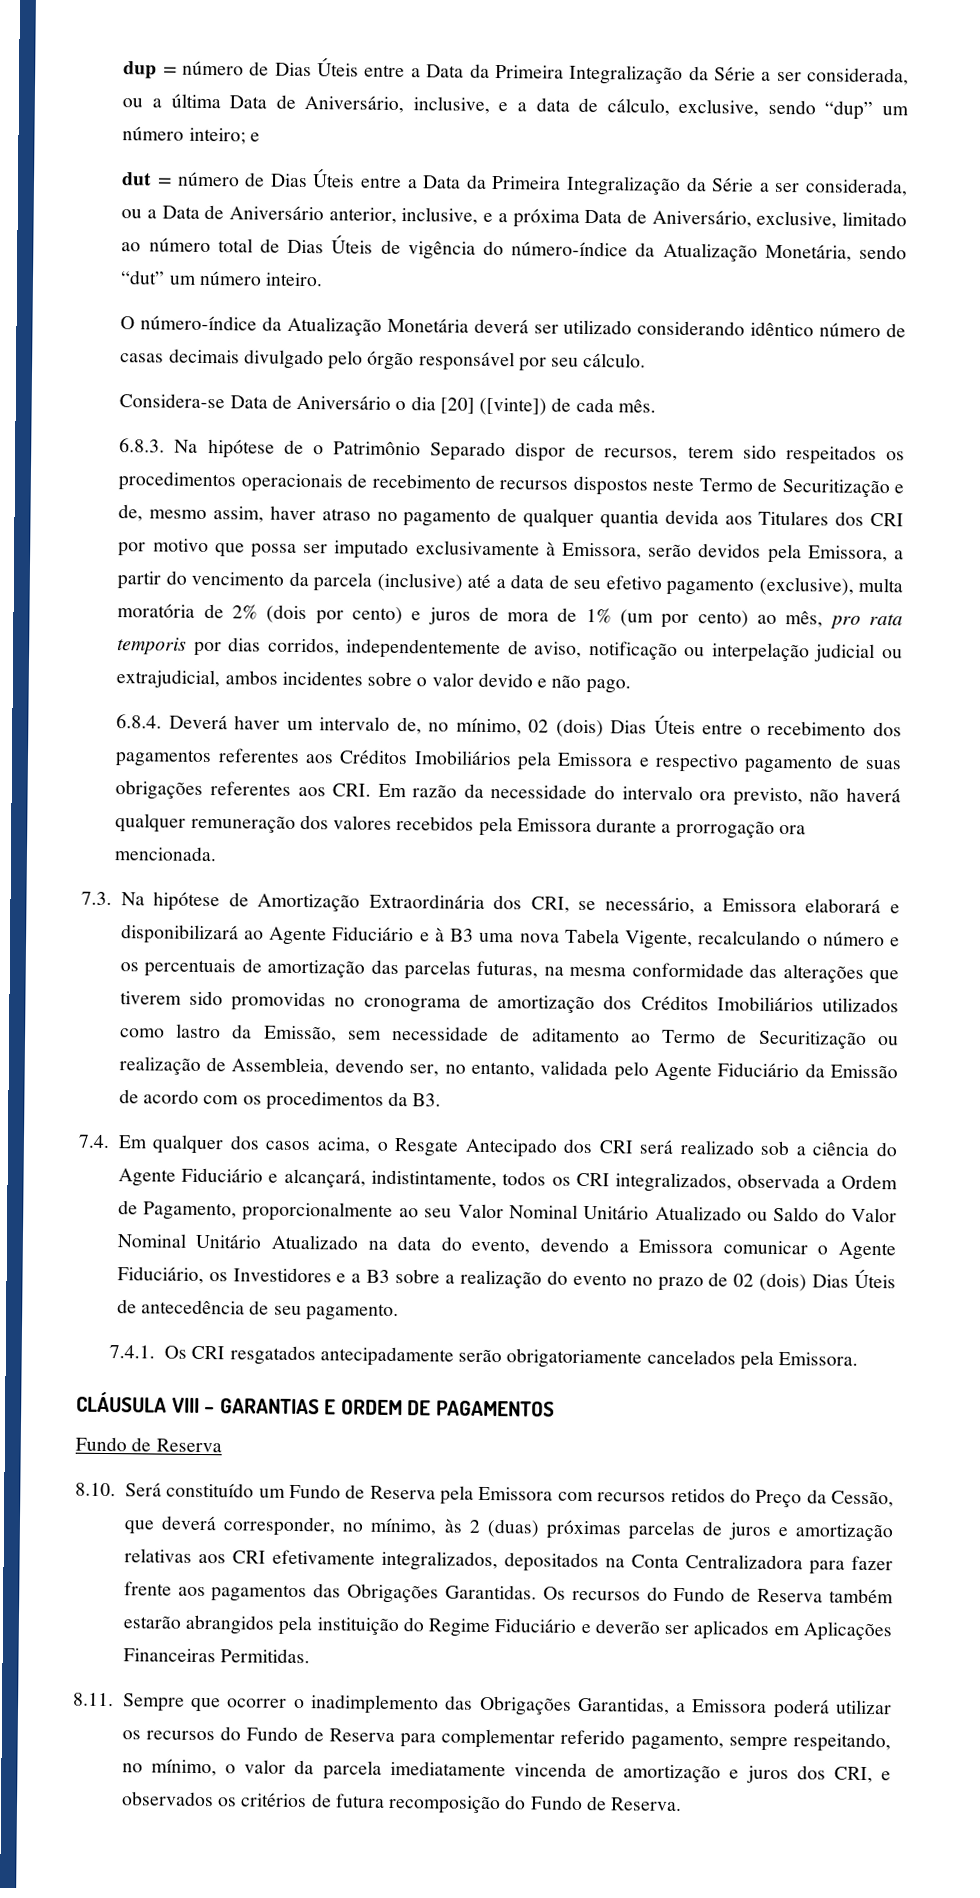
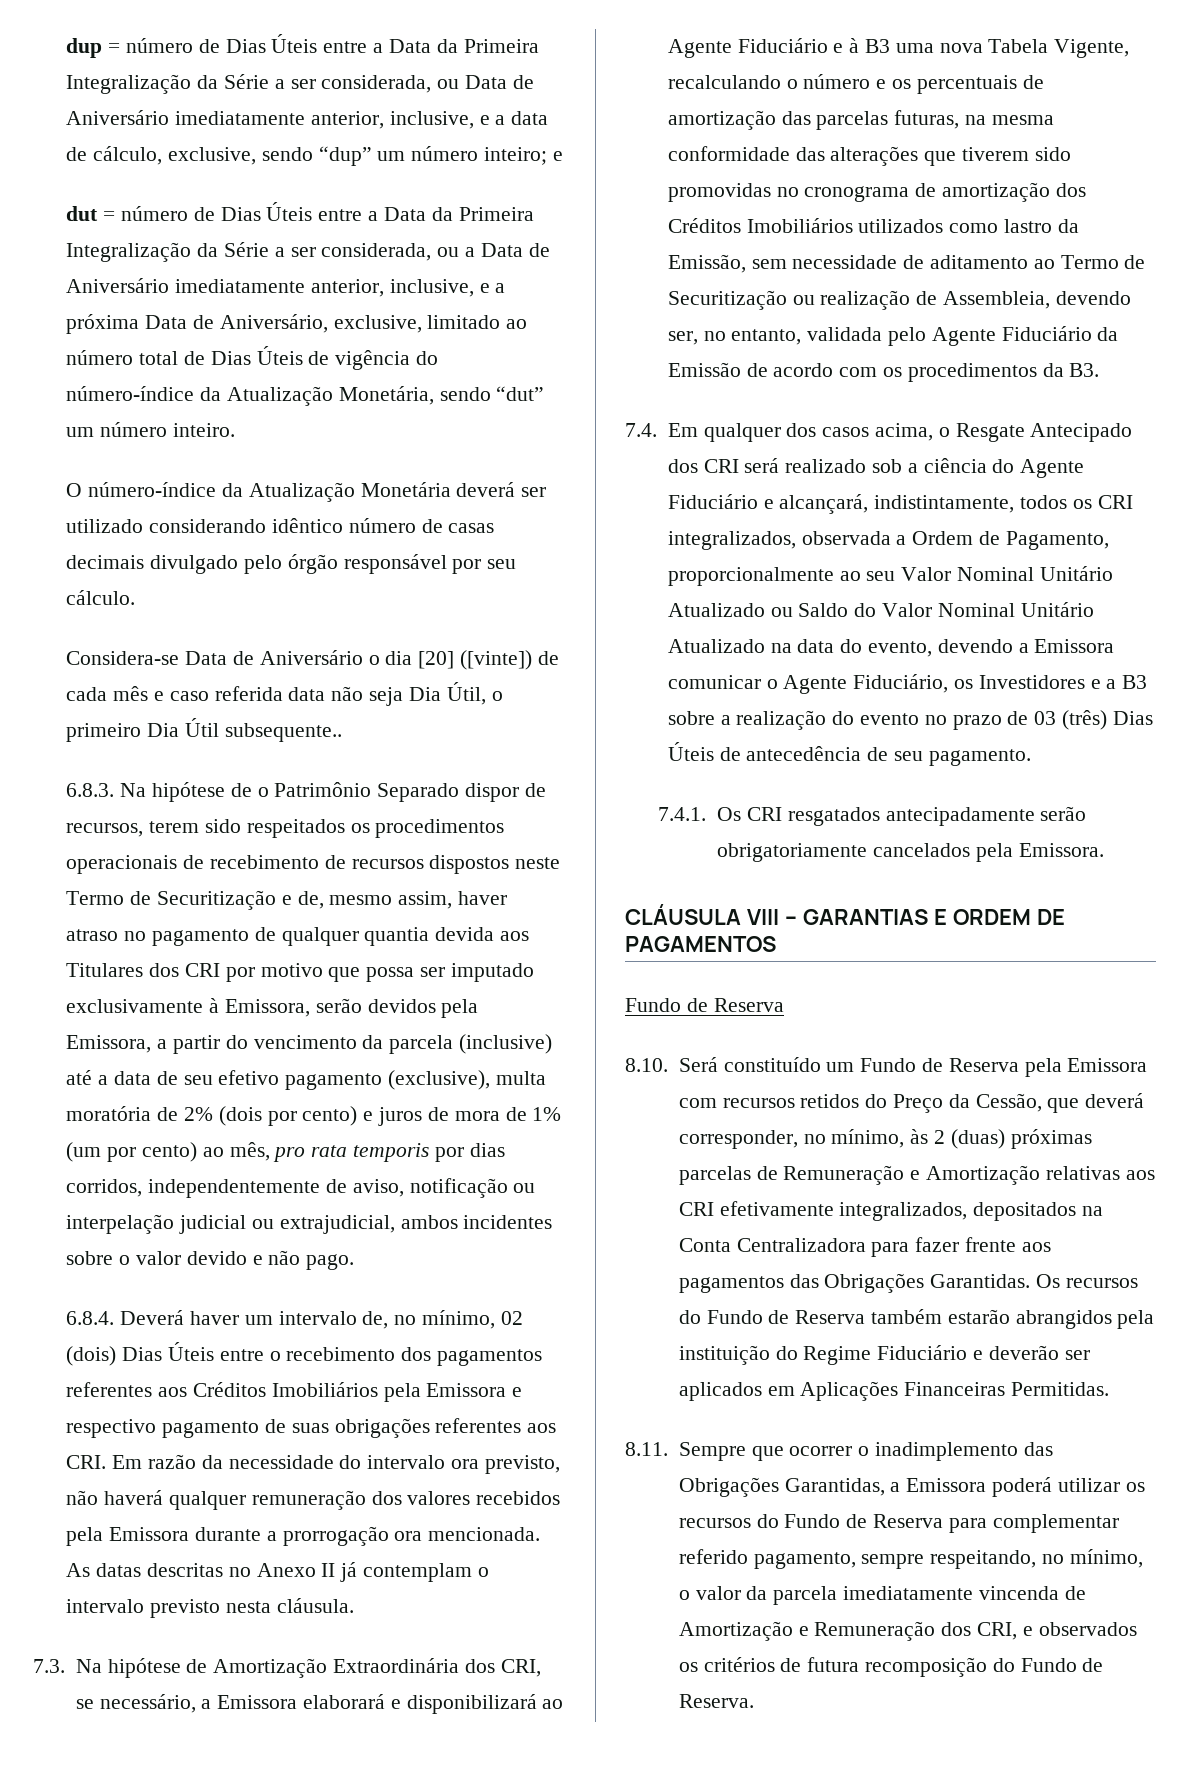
- dup = número de Dias Úteis entre a Data da Primeira Integralização da Série a ser considerada, ou a última Data de Aniversário, inclusive, e a data de cálculo, exclusive, sendo “dup” um número inteiro; e
+ dup = número de Dias Úteis entre a Data da Primeira Integralização da Série a ser considerada, ou Data de Aniversário imediatamente anterior, inclusive, e a data de cálculo, exclusive, sendo “dup” um número inteiro; e
- dut = número de Dias Úteis entre a Data da Primeira Integralização da Série a ser considerada, ou a Data de Aniversário anterior, inclusive, e a próxima Data de Aniversário, exclusive, limitado ao número total de Dias Úteis de vigência do número-índice da Atualização Monetária, sendo “dut” um número inteiro.
+ dut = número de Dias Úteis entre a Data da Primeira Integralização da Série a ser considerada, ou a Data de Aniversário imediatamente anterior, inclusive, e a próxima Data de Aniversário, exclusive, limitado ao número total de Dias Úteis de vigência do número-índice da Atualização Monetária, sendo “dut” um número inteiro.
- Considera-se Data de Aniversário o dia [20] ([vinte]) de cada mês.
+ Considera-se Data de Aniversário o dia [20] ([vinte]) de cada mês e caso referida data não seja Dia Útil, o primeiro Dia Útil subsequente..
+ As datas descritas no Anexo II já contemplam o intervalo previsto nesta cláusula.
- 7.4. Em qualquer dos casos acima, o Resgate Antecipado dos CRI será realizado sob a ciência do Agente Fiduciário e alcançará, indistintamente, todos os CRI integralizados, observada a Ordem de Pagamento, proporcionalmente ao seu Valor Nominal Unitário Atualizado ou Saldo do Valor Nominal Unitário Atualizado na data do evento, devendo a Emissora comunicar o Agente Fiduciário, os Investidores e a B3 sobre a realização do evento no prazo de 02 (dois) Dias Úteis de antecedência de seu pagamento.
+ 7.4. Em qualquer dos casos acima, o Resgate Antecipado dos CRI será realizado sob a ciência do Agente Fiduciário e alcançará, indistintamente, todos os CRI integralizados, observada a Ordem de Pagamento, proporcionalmente ao seu Valor Nominal Unitário Atualizado ou Saldo do Valor Nominal Unitário Atualizado na data do evento, devendo a Emissora comunicar o Agente Fiduciário, os Investidores e a B3 sobre a realização do evento no prazo de 03 (três) Dias Úteis de antecedência de seu pagamento.
- 8.10. Será constituído um Fundo de Reserva pela Emissora com recursos retidos do Preço da Cessão, que deverá corresponder, no mínimo, às 2 (duas) próximas parcelas de juros e amortização relativas aos CRI efetivamente integralizados, depositados na Conta Centralizadora para fazer frente aos pagamentos das Obrigações Garantidas.
+ 8.10. Será constituído um Fundo de Reserva pela Emissora com recursos retidos do Preço da Cessão, que deverá corresponder, no mínimo, às 2 (duas) próximas parcelas de Remuneração e Amortização relativas aos CRI efetivamente integralizados, depositados na Conta Centralizadora para fazer frente aos pagamentos das Obrigações Garantidas.
- 8.11. Sempre que ocorrer o inadimplemento das Obrigações Garantidas, a Emissora poderá utilizar os recursos do Fundo de Reserva para complementar referido pagamento, sempre respeitando, no mínimo, o valor da parcela imediatamente vincenda de amortização e juros dos CRI, e observados os critérios de futura recomposição do Fundo de Reserva.
+ 8.11. Sempre que ocorrer o inadimplemento das Obrigações Garantidas, a Emissora poderá utilizar os recursos do Fundo de Reserva para complementar referido pagamento, sempre respeitando, no mínimo, o valor da parcela imediatamente vincenda de Amortização e Remuneração dos CRI, e observados os critérios de futura recomposição do Fundo de Reserva.

